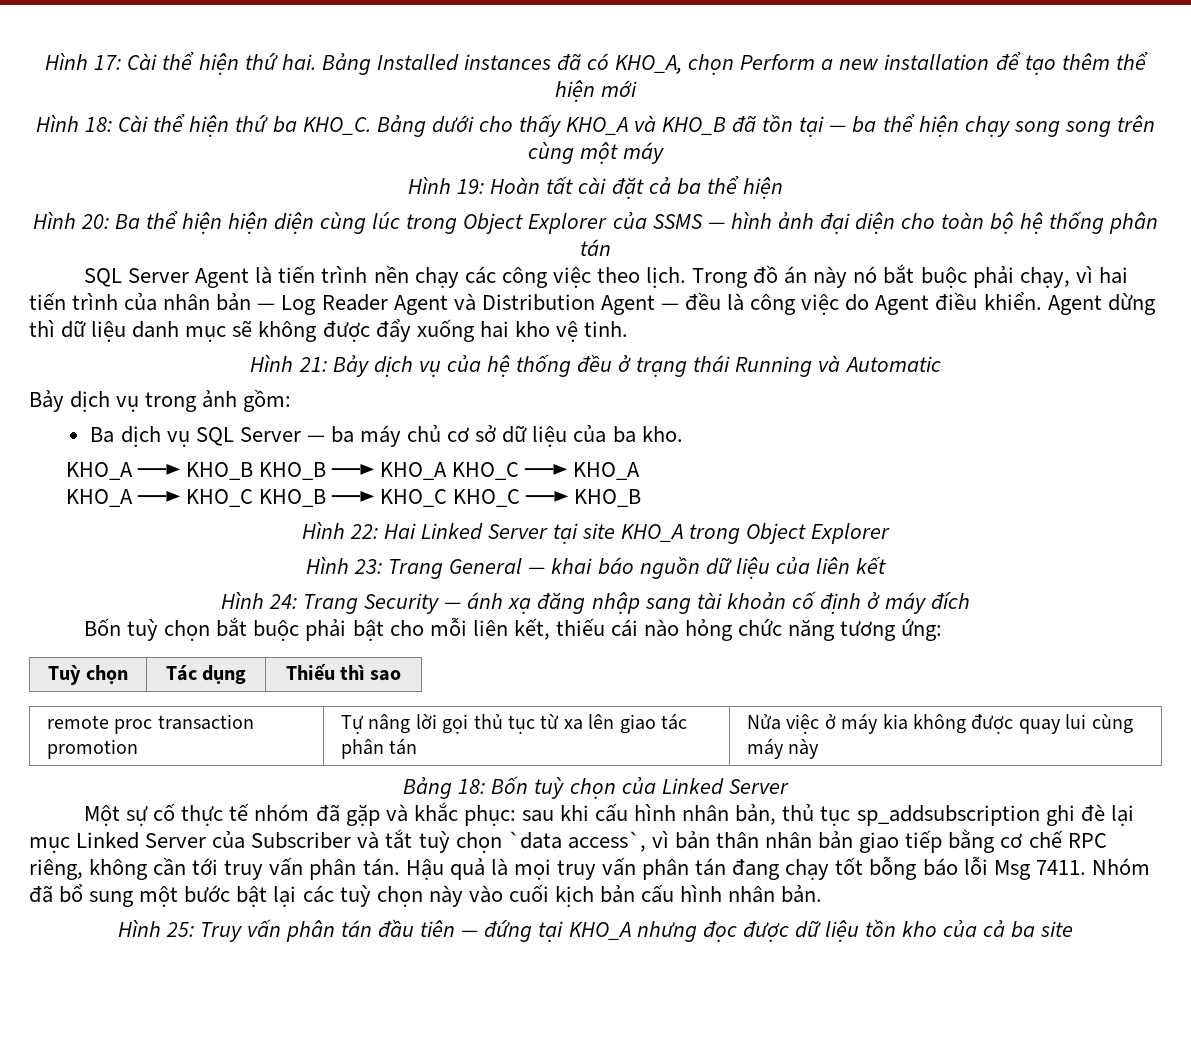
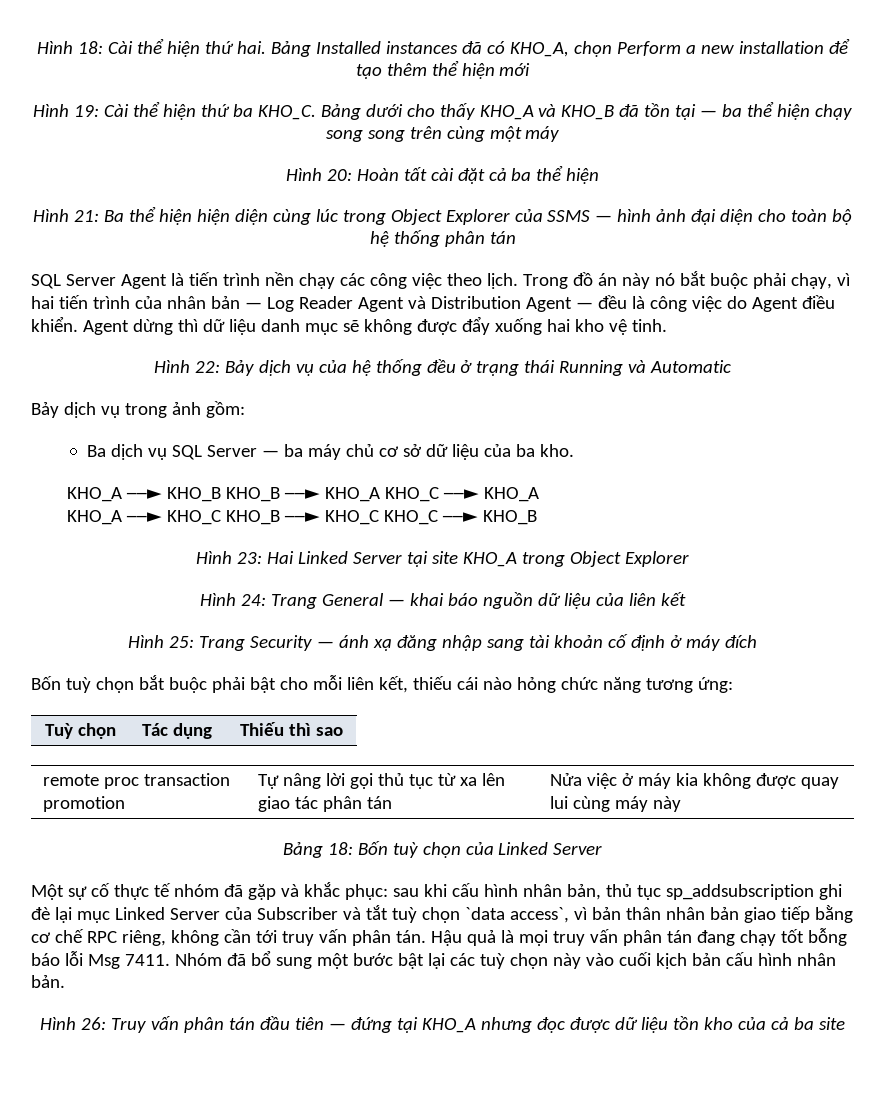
- Hình 17: Cài thể hiện thứ hai.
+ Hình 18: Cài thể hiện thứ hai.
- Hình 18: Cài thể hiện thứ ba KHO_C.
+ Hình 19: Cài thể hiện thứ ba KHO_C.
- Hình 19: Hoàn tất cài đặt cả ba thể hiện
+ Hình 20: Hoàn tất cài đặt cả ba thể hiện
- Hình 20: Ba thể hiện hiện diện cùng lúc trong Object Explorer của SSMS — hình ảnh đại diện cho toàn bộ hệ thống phân tán
+ Hình 21: Ba thể hiện hiện diện cùng lúc trong Object Explorer của SSMS — hình ảnh đại diện cho toàn bộ hệ thống phân tán
- Hình 21: Bảy dịch vụ của hệ thống đều ở trạng thái Running và Automatic
+ Hình 22: Bảy dịch vụ của hệ thống đều ở trạng thái Running và Automatic
- Hình 22: Hai Linked Server tại site KHO_A trong Object Explorer
+ Hình 23: Hai Linked Server tại site KHO_A trong Object Explorer
- Hình 23: Trang General — khai báo nguồn dữ liệu của liên kết
+ Hình 24: Trang General — khai báo nguồn dữ liệu của liên kết
- Hình 24: Trang Security — ánh xạ đăng nhập sang tài khoản cố định ở máy đích
+ Hình 25: Trang Security — ánh xạ đăng nhập sang tài khoản cố định ở máy đích
- Hình 25: Truy vấn phân tán đầu tiên — đứng tại KHO_A nhưng đọc được dữ liệu tồn kho của cả ba site
+ Hình 26: Truy vấn phân tán đầu tiên — đứng tại KHO_A nhưng đọc được dữ liệu tồn kho của cả ba site

